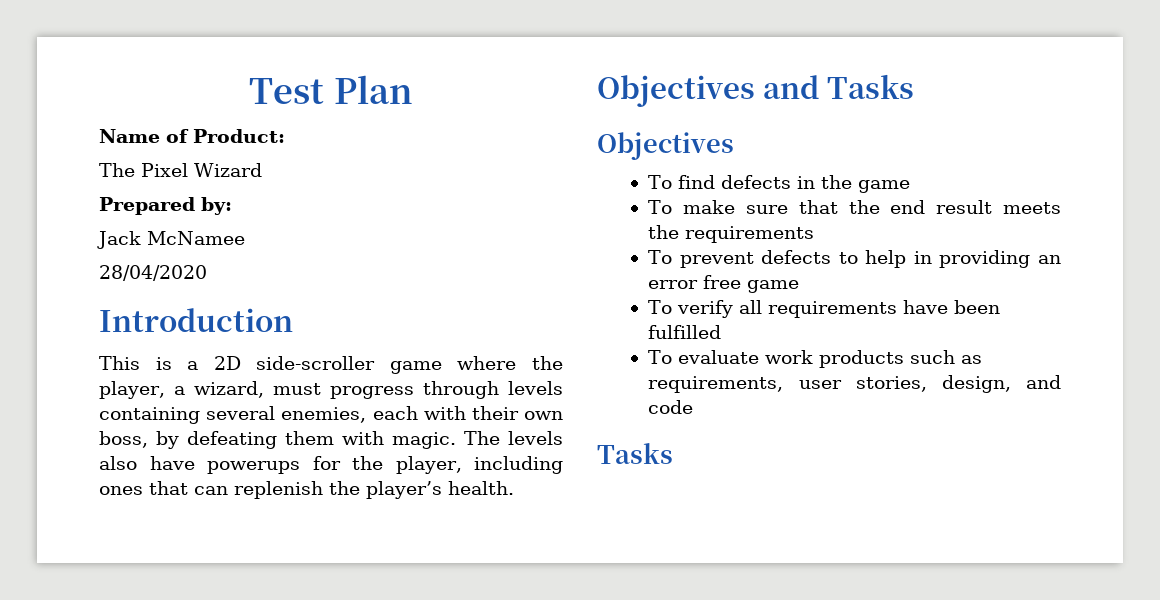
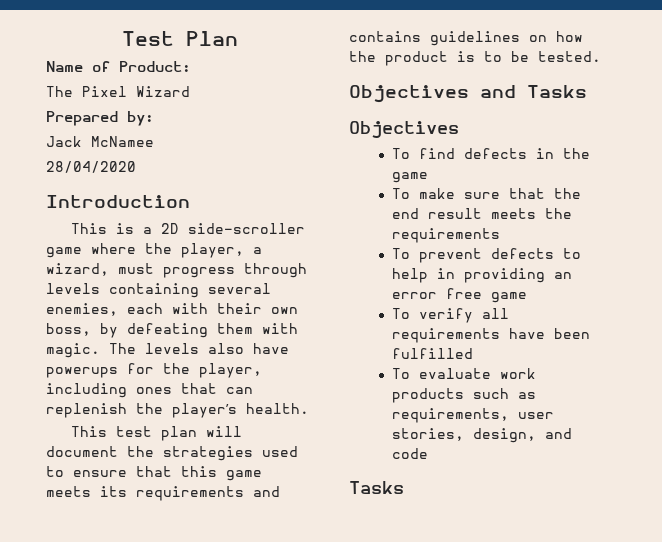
+ This test plan will document the strategies used to ensure that this game meets its requirements and contains guidelines on how the product is to be tested.

